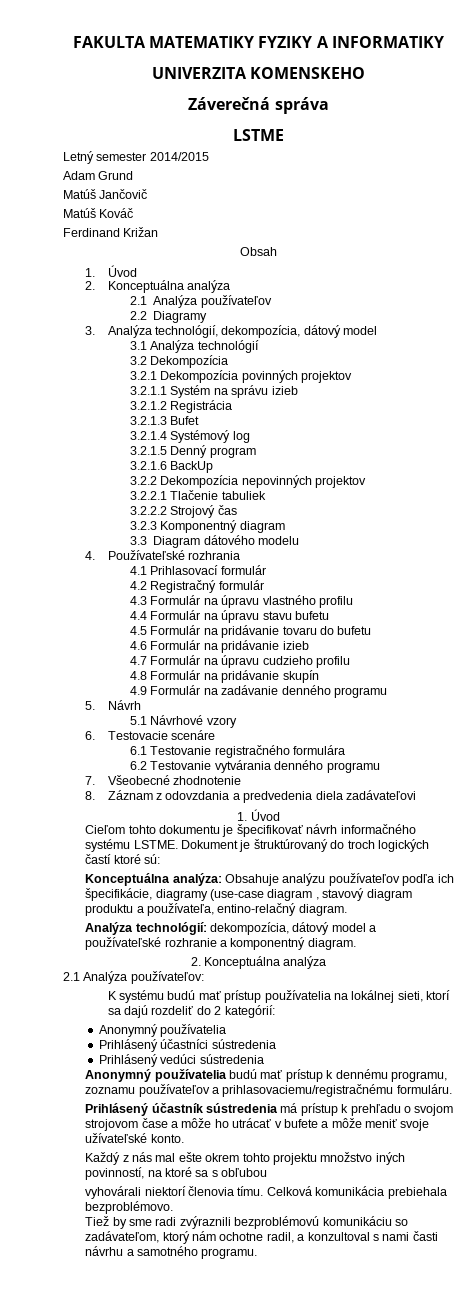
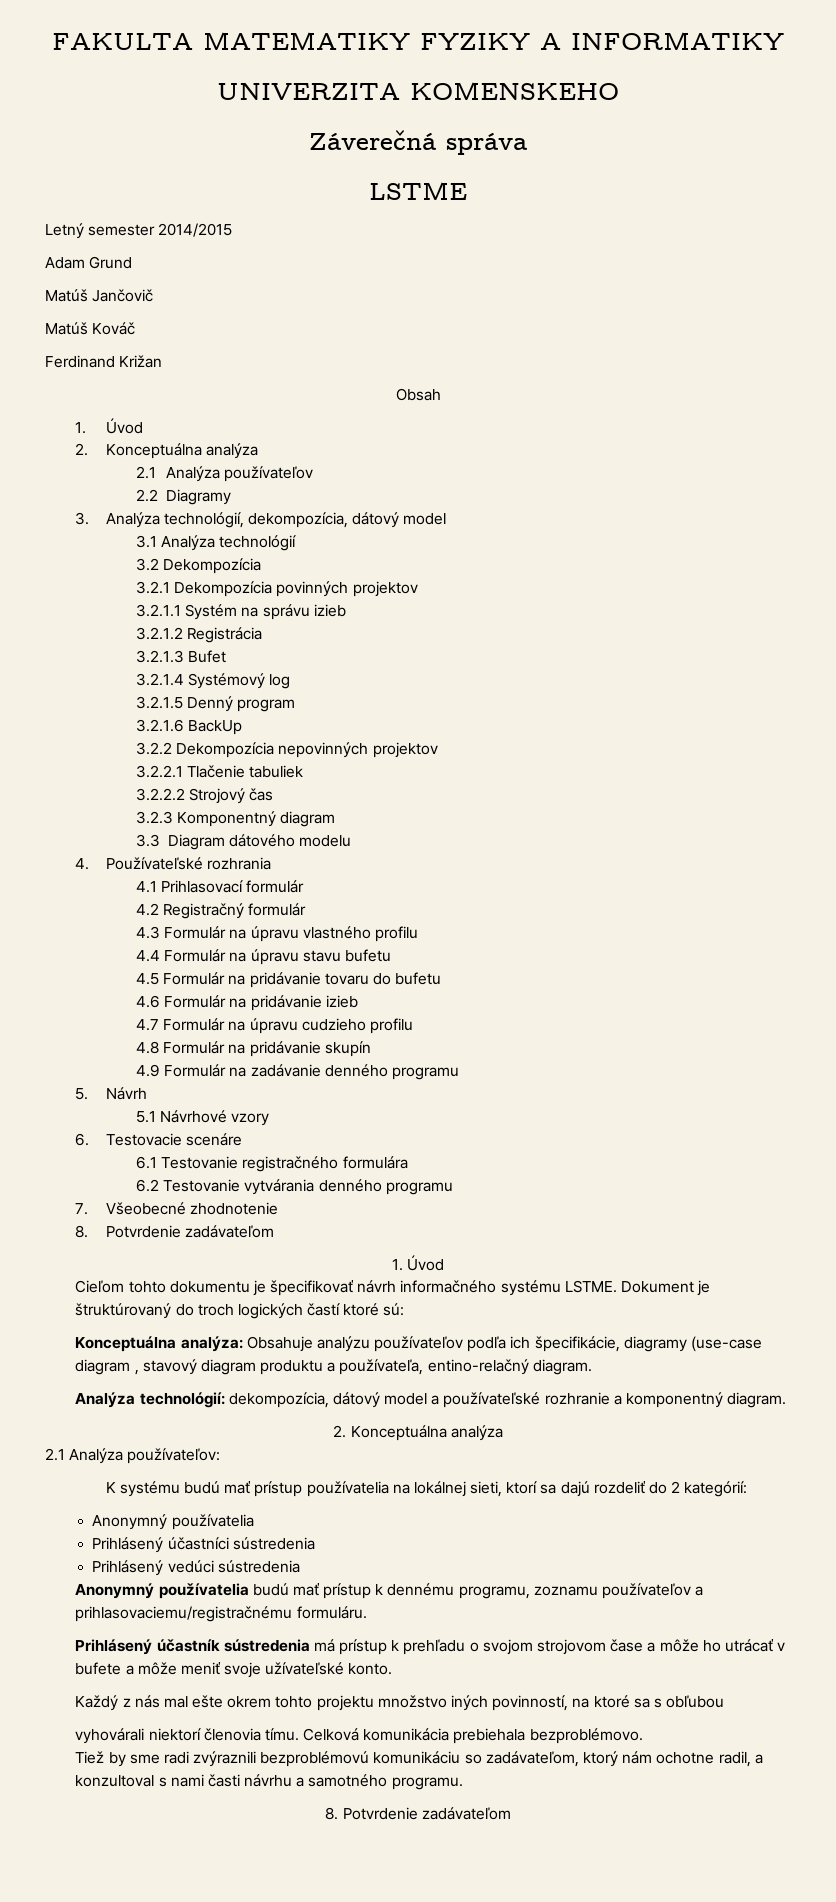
  7. Všeobecné zhodnotenie
- 8. Záznam z odovzdania a predvedenia diela zadávateľovi
+ 8. Potvrdenie zadávateľom
  Tiež by sme radi zvýraznili bezproblémovú komunikáciu so zadávateľom, ktorý nám ochotne radil, a konzultoval s nami časti návrhu a samotného programu.
+ 8. Potvrdenie zadávateľom

